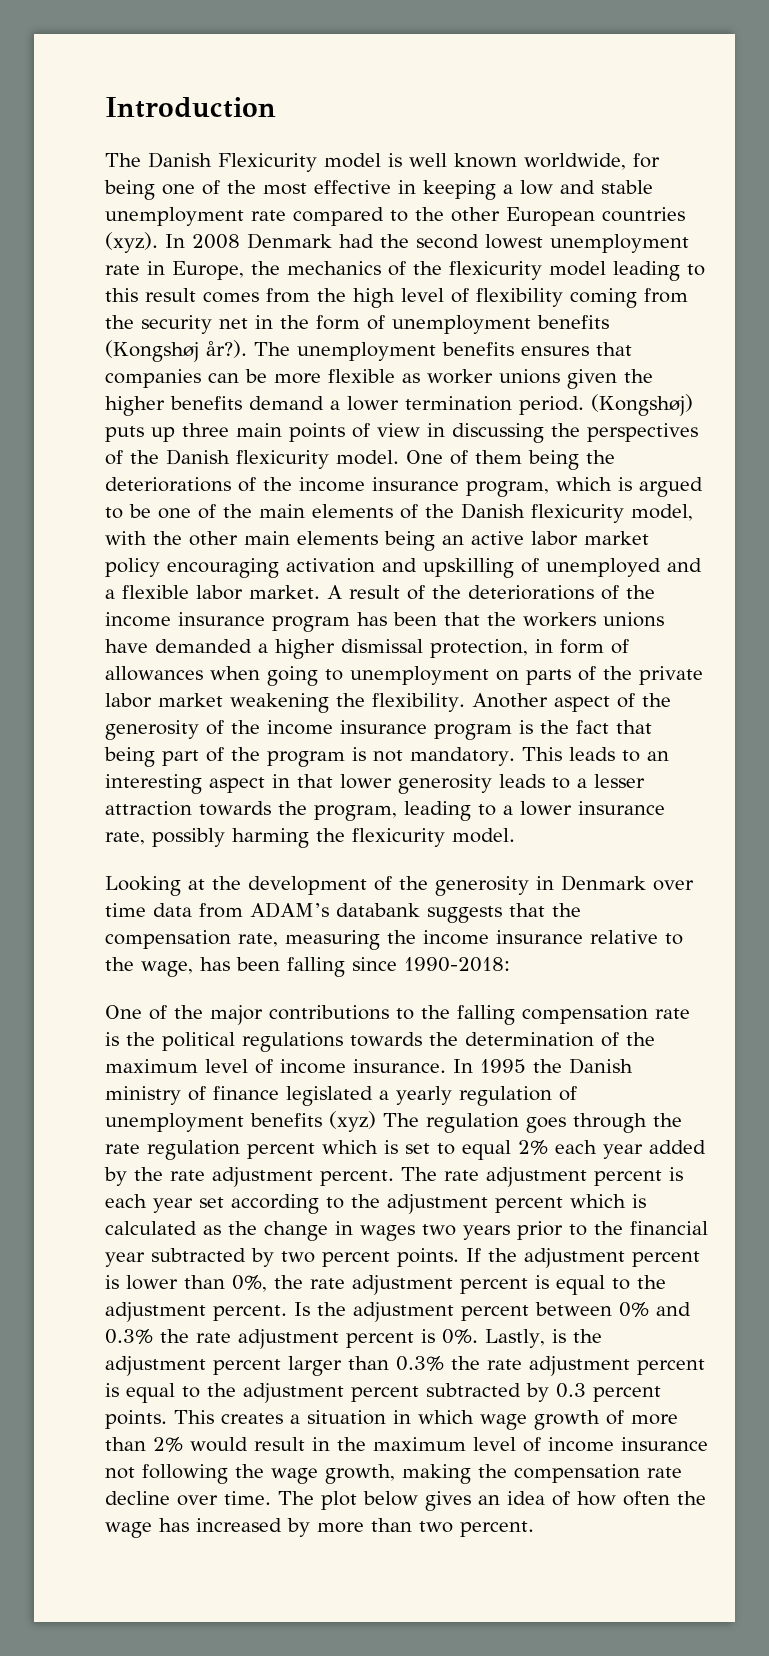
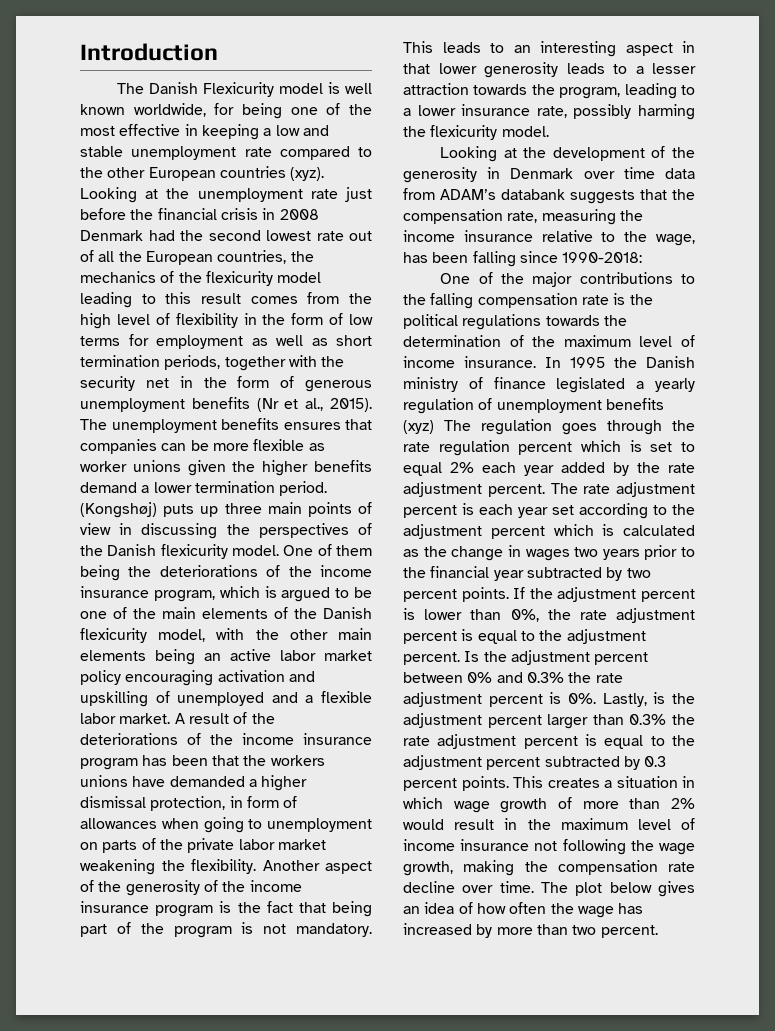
- In 2008 Denmark had the second lowest unemployment rate in Europe, the mechanics of the flexicurity model leading to this result comes from the high level of flexibility coming from the security net in the form of unemployment benefits (Kongshøj år?).
+ Looking at the unemployment rate just before the financial crisis in 2008 Denmark had the second lowest rate out of all the European countries, the mechanics of the flexicurity model leading to this result comes from the high level of flexibility in the form of low terms for employment as well as short termination periods, together with the security net in the form of generous unemployment benefits (Nr et al., 2015).

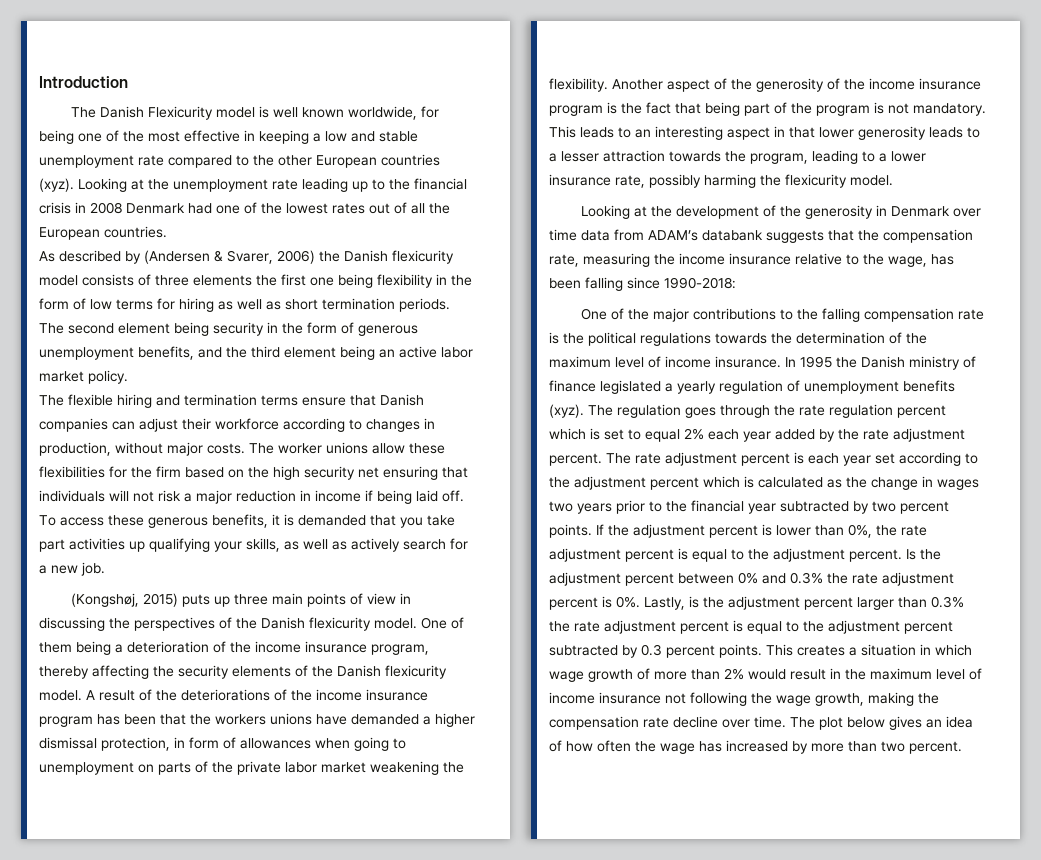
- Looking at the unemployment rate just before the financial crisis in 2008 Denmark had the second lowest rate out of all the European countries, the mechanics of the flexicurity model leading to this result comes from the high level of flexibility in the form of low terms for employment as well as short termination periods, together with the security net in the form of generous unemployment benefits (Nr et al., 2015). The unemployment benefits ensures that companies can be more flexible as worker unions given the higher benefits demand a lower termination period. (Kongshøj) puts up three main points of view in discussing the perspectives of the Danish flexicurity model.
+ Looking at the unemployment rate leading up to the financial crisis in 2008 Denmark had one of the lowest rates out of all the European countries.
+ As described by (Andersen & Svarer, 2006) the Danish flexicurity model consists of three elements the first one being flexibility in the form of low terms for hiring as well as short termination periods. The second element being security in the form of generous unemployment benefits, and the third element being an active labor market policy.
+ The flexible hiring and termination terms ensure that Danish companies can adjust their workforce according to changes in production, without major costs. The worker unions allow these flexibilities for the firm based on the high security net ensuring that individuals will not risk a major reduction in income if being laid off. To access these generous benefits, it is demanded that you take part activities up qualifying your skills, as well as actively search for a new job.
+ (Kongshøj, 2015) puts up three main points of view in discussing the perspectives of the Danish flexicurity model.
- One of them being the deteriorations of the income insurance program, which is argued to be one of the main elements of the Danish flexicurity model, with the other main elements being an active labor market policy encouraging activation and upskilling of unemployed and a flexible labor market.
+ One of them being a deterioration of the income insurance program, thereby affecting the security elements of the Danish flexicurity model.
- In 1995 the Danish ministry of finance legislated a yearly regulation of unemployment benefits (xyz) The regulation goes through the rate regulation percent which is set to equal 2% each year added by the rate adjustment percent.
+ In 1995 the Danish ministry of finance legislated a yearly regulation of unemployment benefits (xyz). The regulation goes through the rate regulation percent which is set to equal 2% each year added by the rate adjustment percent.

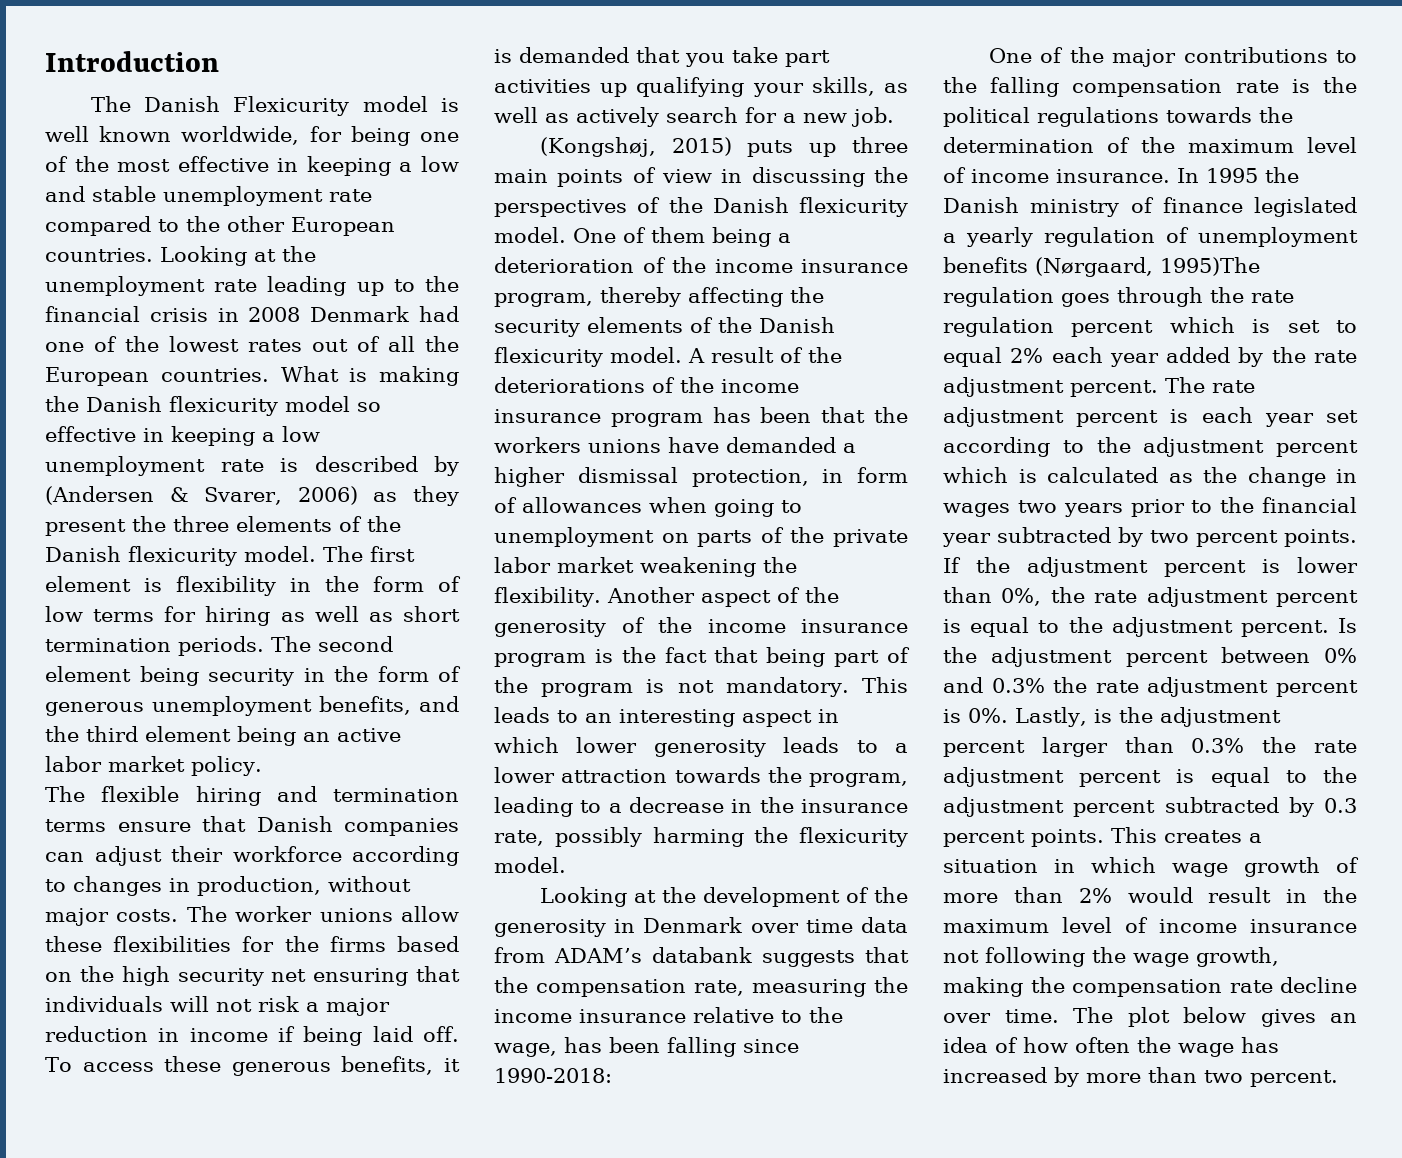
- The Danish Flexicurity model is well known worldwide, for being one of the most effective in keeping a low and stable unemployment rate compared to the other European countries (xyz).
+ The Danish Flexicurity model is well known worldwide, for being one of the most effective in keeping a low and stable unemployment rate compared to the other European countries.
- Looking at the unemployment rate leading up to the financial crisis in 2008 Denmark had one of the lowest rates out of all the European countries.
- As described by (Andersen & Svarer, 2006) the Danish flexicurity model consists of three elements the first one being flexibility in the form of low terms for hiring as well as short termination periods.
+ Looking at the unemployment rate leading up to the financial crisis in 2008 Denmark had one of the lowest rates out of all the European countries. What is making the Danish flexicurity model so effective in keeping a low unemployment rate is described by (Andersen & Svarer, 2006) as they present the three elements of the Danish flexicurity model. The first element is flexibility in the form of low terms for hiring as well as short termination periods.
- The worker unions allow these flexibilities for the firm based on the high security net ensuring that individuals will not risk a major reduction in income if being laid off.
+ The worker unions allow these flexibilities for the firms based on the high security net ensuring that individuals will not risk a major reduction in income if being laid off.
- This leads to an interesting aspect in that lower generosity leads to a lesser attraction towards the program, leading to a lower insurance rate, possibly harming the flexicurity model.
+ This leads to an interesting aspect in which lower generosity leads to a lower attraction towards the program, leading to a decrease in the insurance rate, possibly harming the flexicurity model.
- In 1995 the Danish ministry of finance legislated a yearly regulation of unemployment benefits (xyz). The regulation goes through the rate regulation percent which is set to equal 2% each year added by the rate adjustment percent.
+ In 1995 the Danish ministry of finance legislated a yearly regulation of unemployment benefits (Nørgaard, 1995)The regulation goes through the rate regulation percent which is set to equal 2% each year added by the rate adjustment percent.

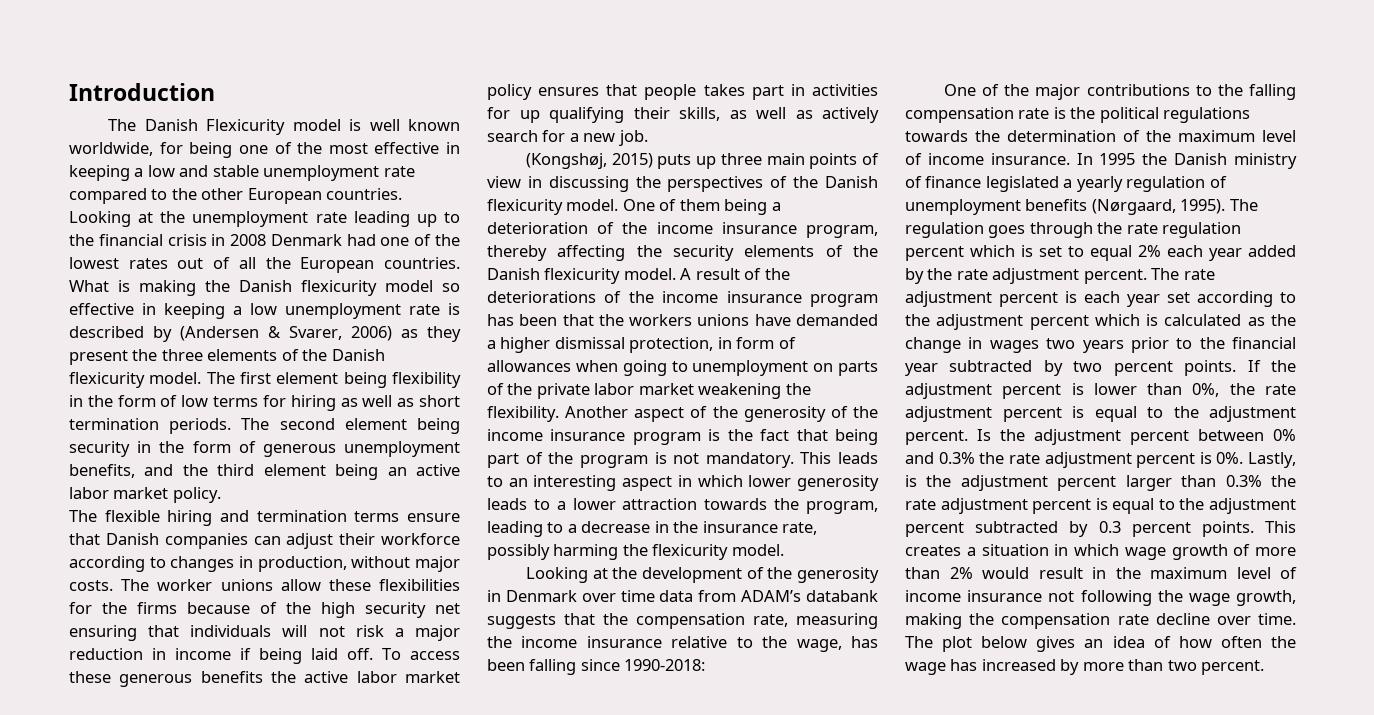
- The first element is flexibility in the form of low terms for hiring as well as short termination periods.
+ The first element being flexibility in the form of low terms for hiring as well as short termination periods.
- The worker unions allow these flexibilities for the firms based on the high security net ensuring that individuals will not risk a major reduction in income if being laid off.
+ The worker unions allow these flexibilities for the firms because of the high security net ensuring that individuals will not risk a major reduction in income if being laid off.
- To access these generous benefits, it is demanded that you take part activities up qualifying your skills, as well as actively search for a new job.
+ To access these generous benefits the active labor market policy ensures that people takes part in activities for up qualifying their skills, as well as actively search for a new job.
- In 1995 the Danish ministry of finance legislated a yearly regulation of unemployment benefits (Nørgaard, 1995)The regulation goes through the rate regulation percent which is set to equal 2% each year added by the rate adjustment percent.
+ In 1995 the Danish ministry of finance legislated a yearly regulation of unemployment benefits (Nørgaard, 1995). The regulation goes through the rate regulation percent which is set to equal 2% each year added by the rate adjustment percent.

